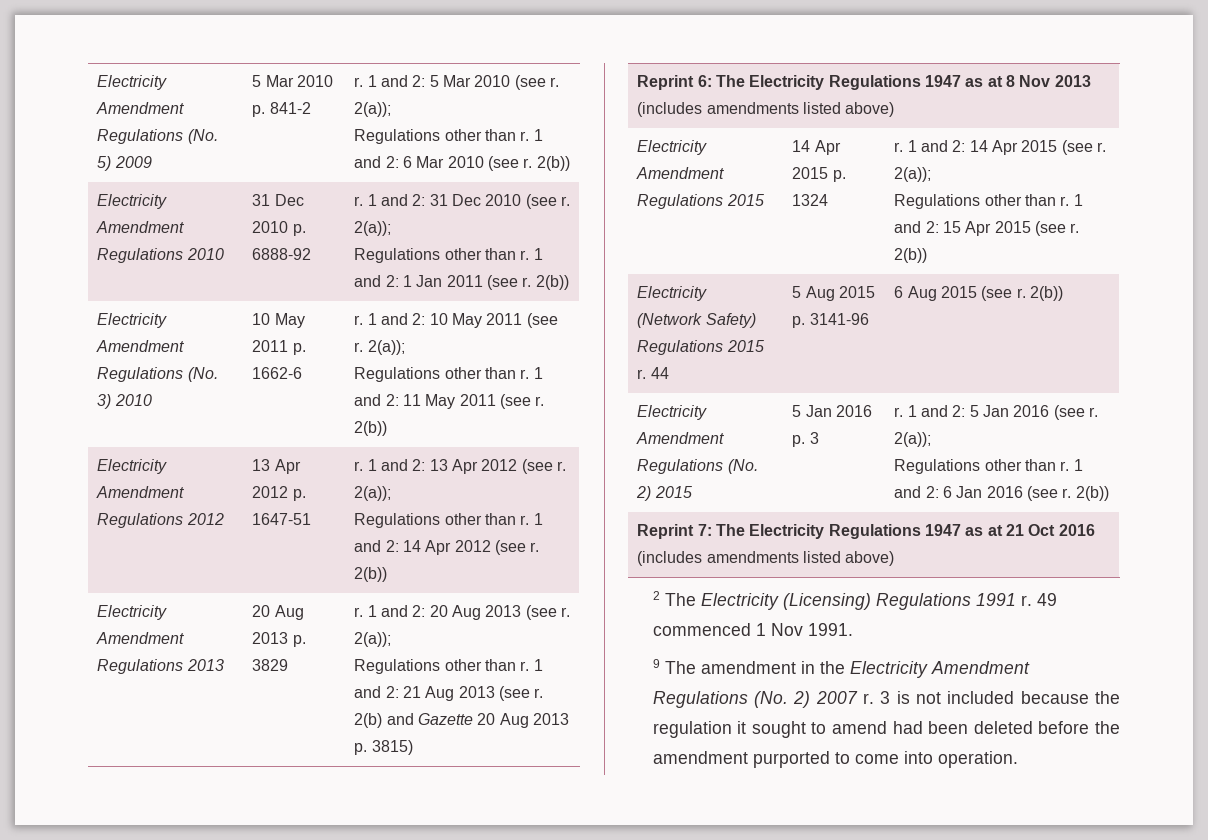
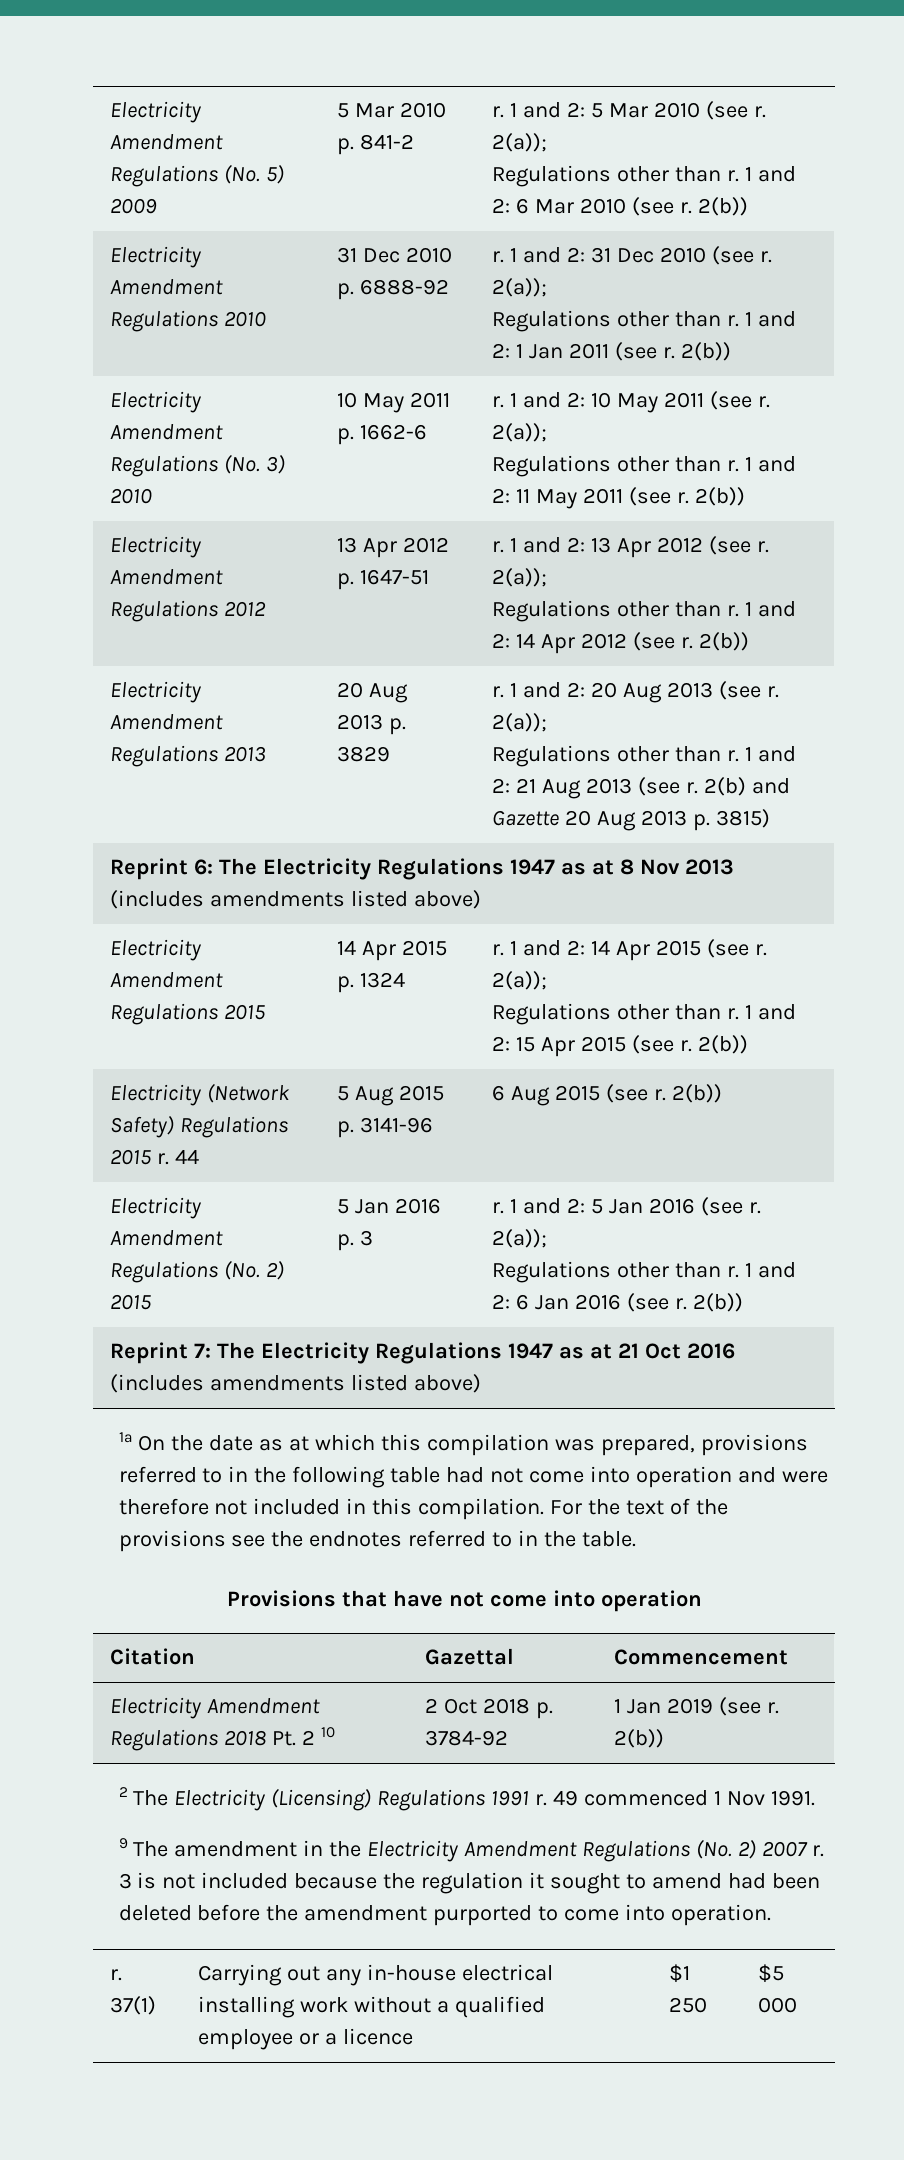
+ 1a On the date as at which this compilation was prepared, provisions referred to in the following table had not come into operation and were therefore not included in this compilation. For the text of the provisions see the endnotes referred to in the table.
+ Provisions that have not come into operation
+ Citation | Gazettal | Commencement
+ Electricity Amendment Regulations 2018 Pt. 2 10 | 2 Oct 2018 p. 3784-92 | 1 Jan 2019 (see r. 2(b))
+ r. 37(1) | Carrying out any in-house electrical installing work without a qualified employee or a licence | $1 250 | $5 000

